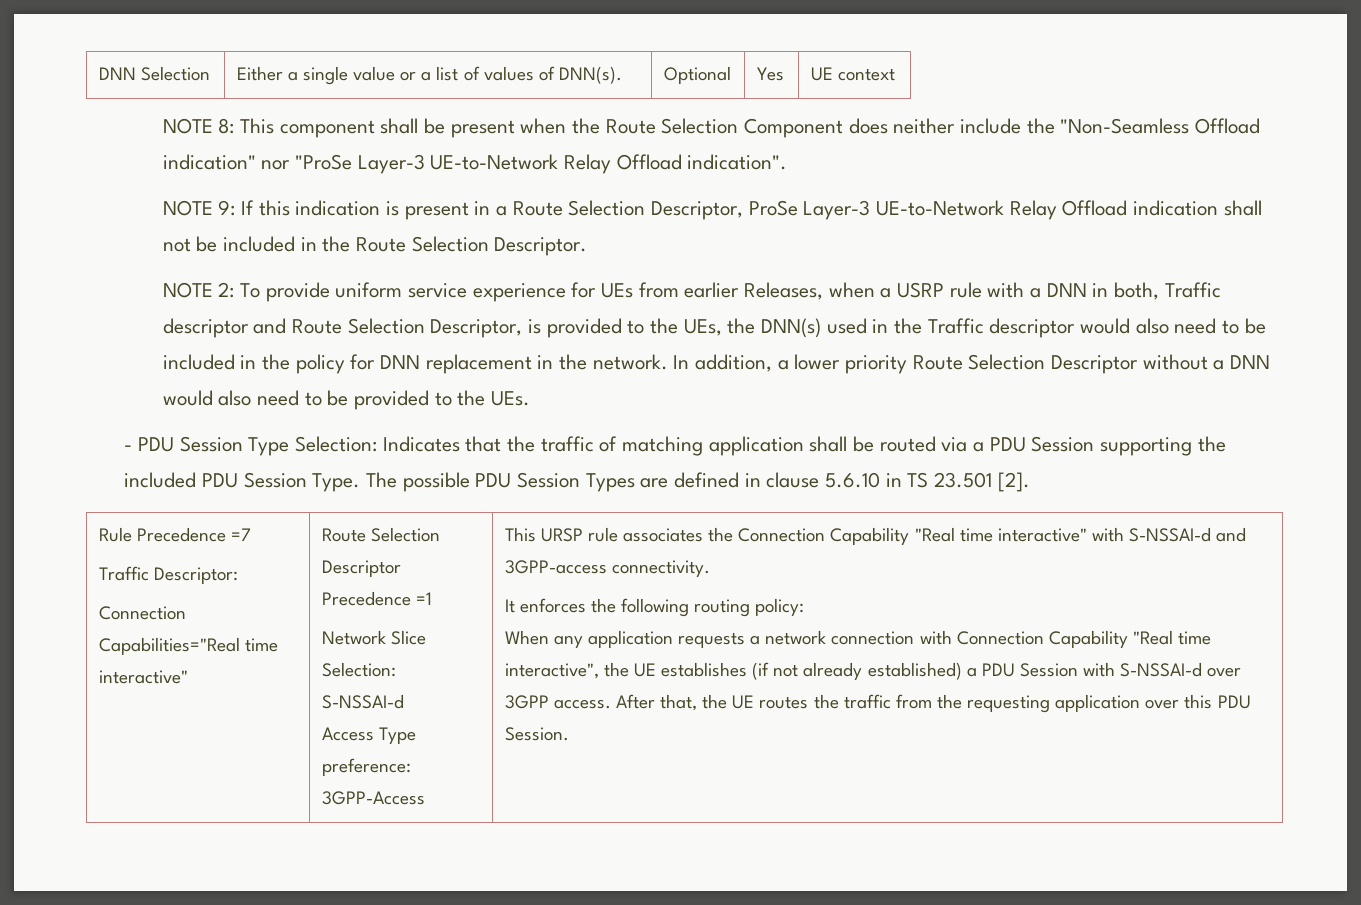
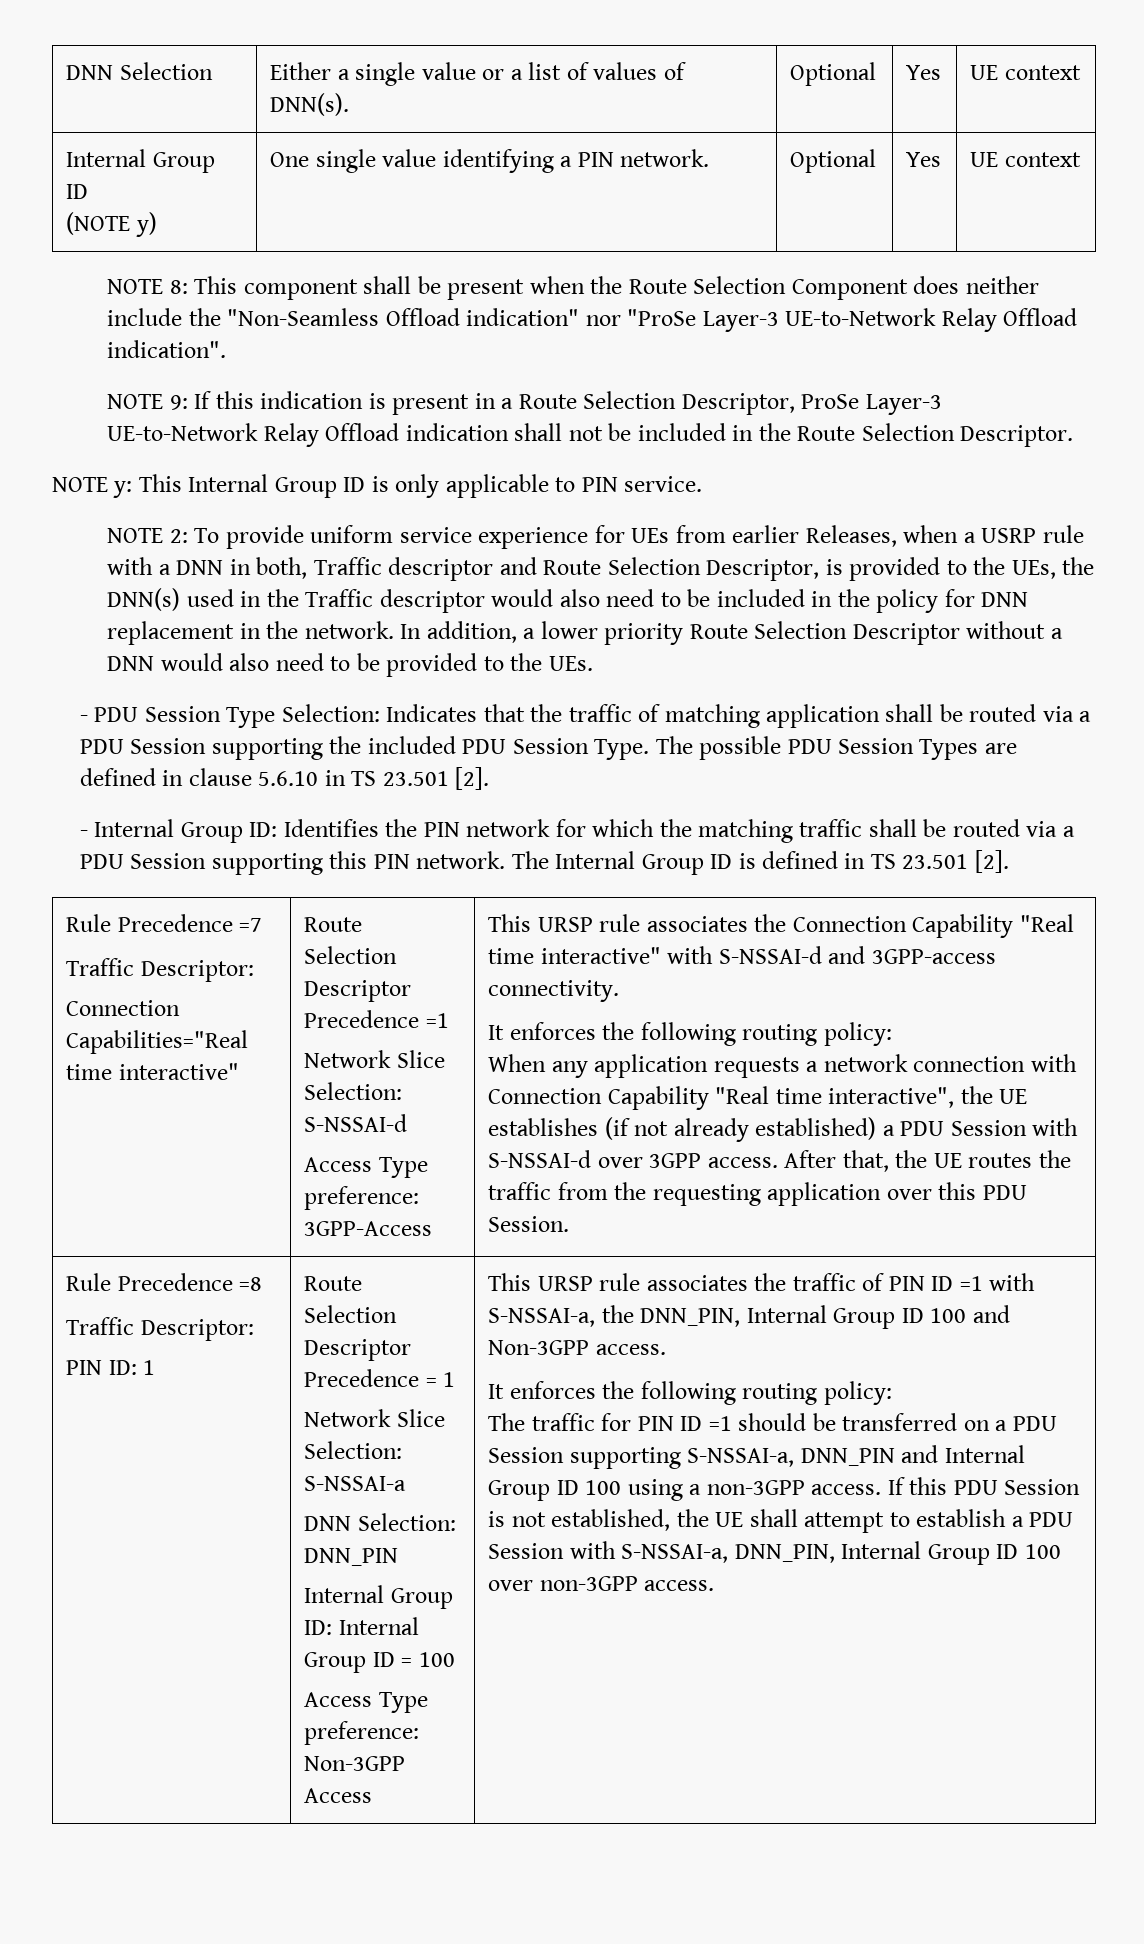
  DNN Selection | Either a single value or a list of values of DNN(s). | Optional | Yes | UE context
+ Internal Group ID
+ (NOTE y) | One single value identifying a PIN network. | Optional | Yes | UE context
+ NOTE y: This Internal Group ID is only applicable to PIN service.
+ - Internal Group ID: Identifies the PIN network for which the matching traffic shall be routed via a PDU Session supporting this PIN network. The Internal Group ID is defined in TS 23.501 [2].
+ Rule Precedence =8
+ Traffic Descriptor:
+ PIN ID: 1 | Route Selection Descriptor Precedence = 1
+ Network Slice Selection: S-NSSAI-a
+ DNN Selection: DNN_PIN
+ Internal Group ID: Internal Group ID = 100
+ Access Type preference: Non-3GPP Access | This URSP rule associates the traffic of PIN ID =1 with S-NSSAI-a, the DNN_PIN, Internal Group ID 100 and Non-3GPP access.
+ It enforces the following routing policy:
+ The traffic for PIN ID =1 should be transferred on a PDU Session supporting S-NSSAI-a, DNN_PIN and Internal Group ID 100 using a non-3GPP access. If this PDU Session is not established, the UE shall attempt to establish a PDU Session with S-NSSAI-a, DNN_PIN, Internal Group ID 100 over non-3GPP access.

